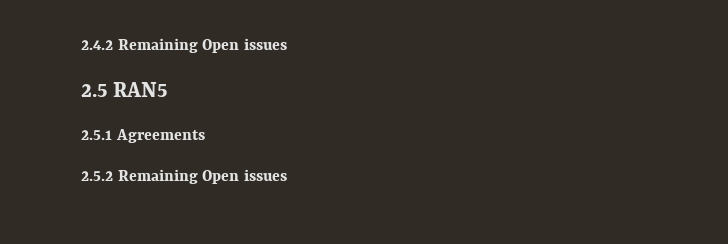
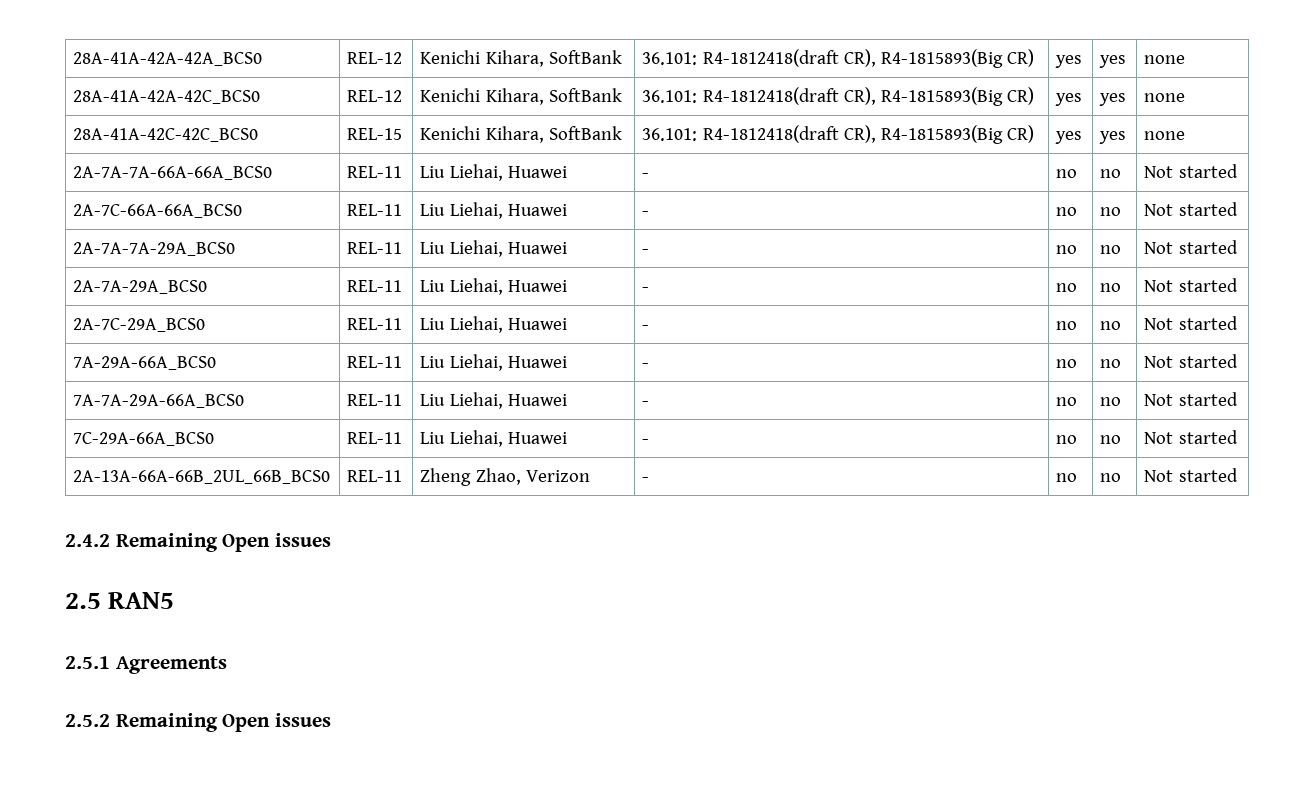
+ 28A-41A-42A-42A_BCS0 | REL-12 | Kenichi Kihara, SoftBank | 36.101: R4-1812418(draft CR), R4-1815893(Big CR) | yes | yes | none
+ 28A-41A-42A-42C_BCS0 | REL-12 | Kenichi Kihara, SoftBank | 36.101: R4-1812418(draft CR), R4-1815893(Big CR) | yes | yes | none
+ 28A-41A-42C-42C_BCS0 | REL-15 | Kenichi Kihara, SoftBank | 36.101: R4-1812418(draft CR), R4-1815893(Big CR) | yes | yes | none
+ 2A-7A-7A-66A-66A_BCS0 | REL-11 | Liu Liehai, Huawei | - | no | no | Not started
+ 2A-7C-66A-66A_BCS0 | REL-11 | Liu Liehai, Huawei | - | no | no | Not started
+ 2A-7A-7A-29A_BCS0 | REL-11 | Liu Liehai, Huawei | - | no | no | Not started
+ 2A-7A-29A_BCS0 | REL-11 | Liu Liehai, Huawei | - | no | no | Not started
+ 2A-7C-29A_BCS0 | REL-11 | Liu Liehai, Huawei | - | no | no | Not started
+ 7A-29A-66A_BCS0 | REL-11 | Liu Liehai, Huawei | - | no | no | Not started
+ 7A-7A-29A-66A_BCS0 | REL-11 | Liu Liehai, Huawei | - | no | no | Not started
+ 7C-29A-66A_BCS0 | REL-11 | Liu Liehai, Huawei | - | no | no | Not started
+ 2A-13A-66A-66B_2UL_66B_BCS0 | REL-11 | Zheng Zhao, Verizon | - | no | no | Not started

